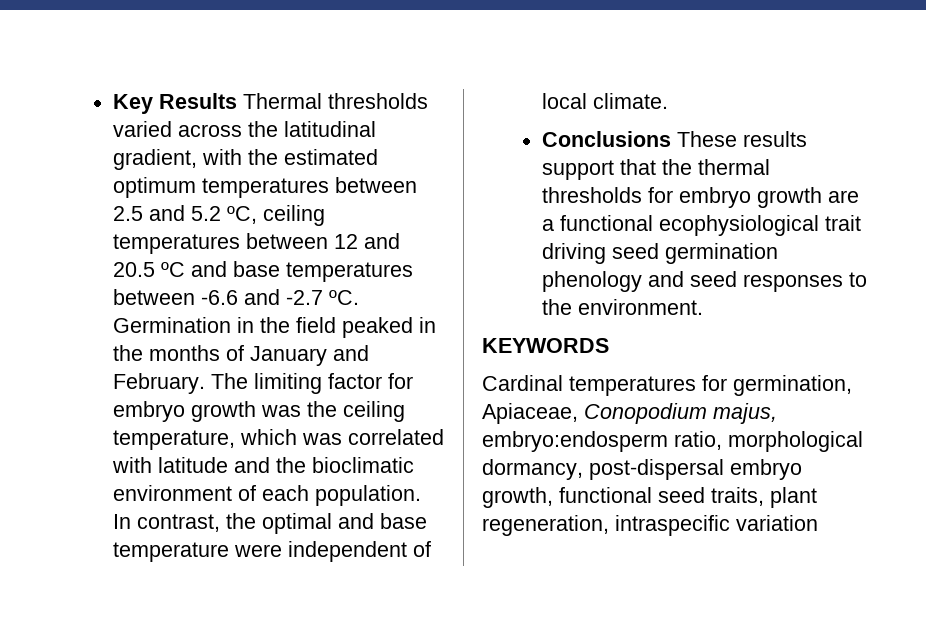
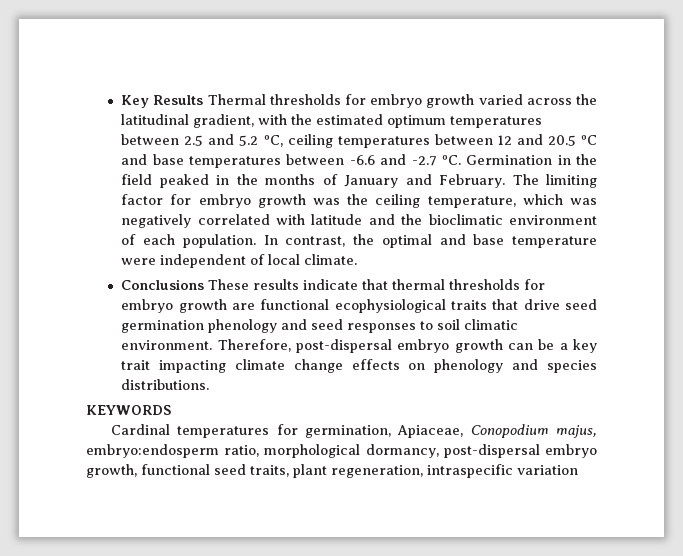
- Key Results Thermal thresholds varied across the latitudinal gradient, with the estimated optimum temperatures between 2.5 and 5.2 ºC, ceiling temperatures between 12 and 20.5 ºC and base temperatures between -6.6 and -2.7 ºC.
+ Key Results Thermal thresholds for embryo growth varied across the latitudinal gradient, with the estimated optimum temperatures between 2.5 and 5.2 ºC, ceiling temperatures between 12 and 20.5 ºC and base temperatures between -6.6 and -2.7 ºC.
- The limiting factor for embryo growth was the ceiling temperature, which was correlated with latitude and the bioclimatic environment of each population.
+ The limiting factor for embryo growth was the ceiling temperature, which was negatively correlated with latitude and the bioclimatic environment of each population.
- Conclusions These results support that the thermal thresholds for embryo growth are a functional ecophysiological trait driving seed germination phenology and seed responses to the environment.
+ Conclusions These results indicate that thermal thresholds for embryo growth are functional ecophysiological traits that drive seed germination phenology and seed responses to soil climatic environment. Therefore, post-dispersal embryo growth can be a key trait impacting climate change effects on phenology and species distributions.

